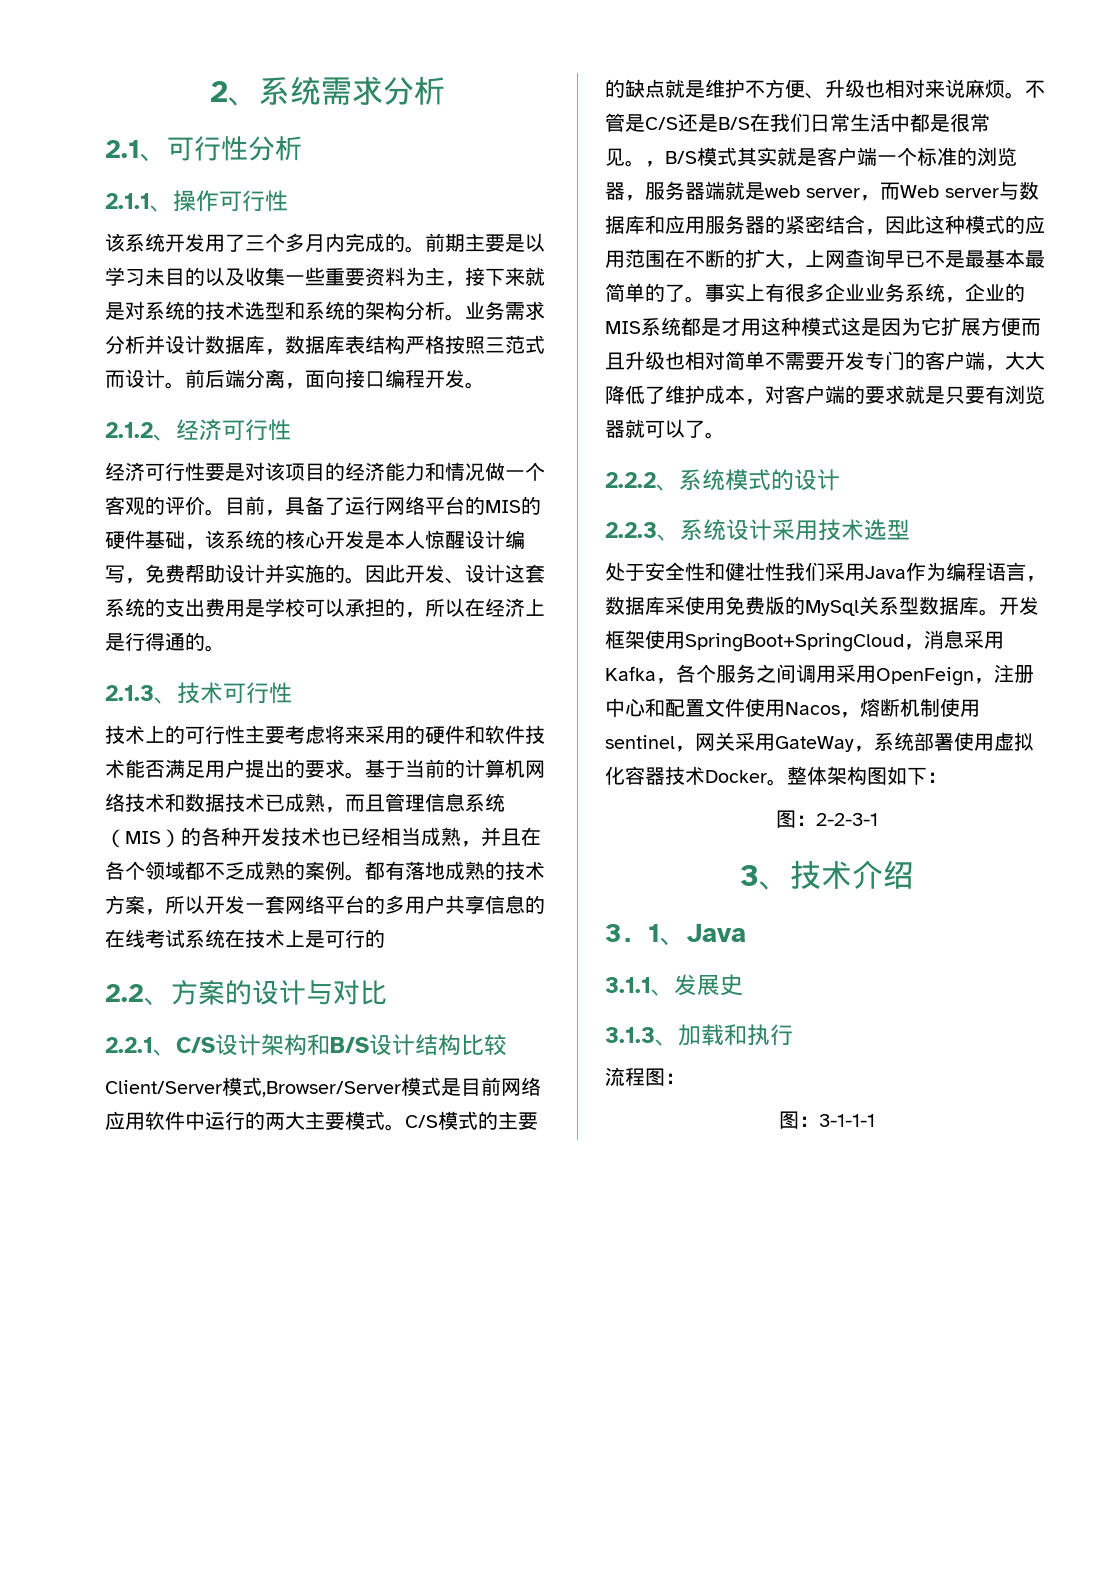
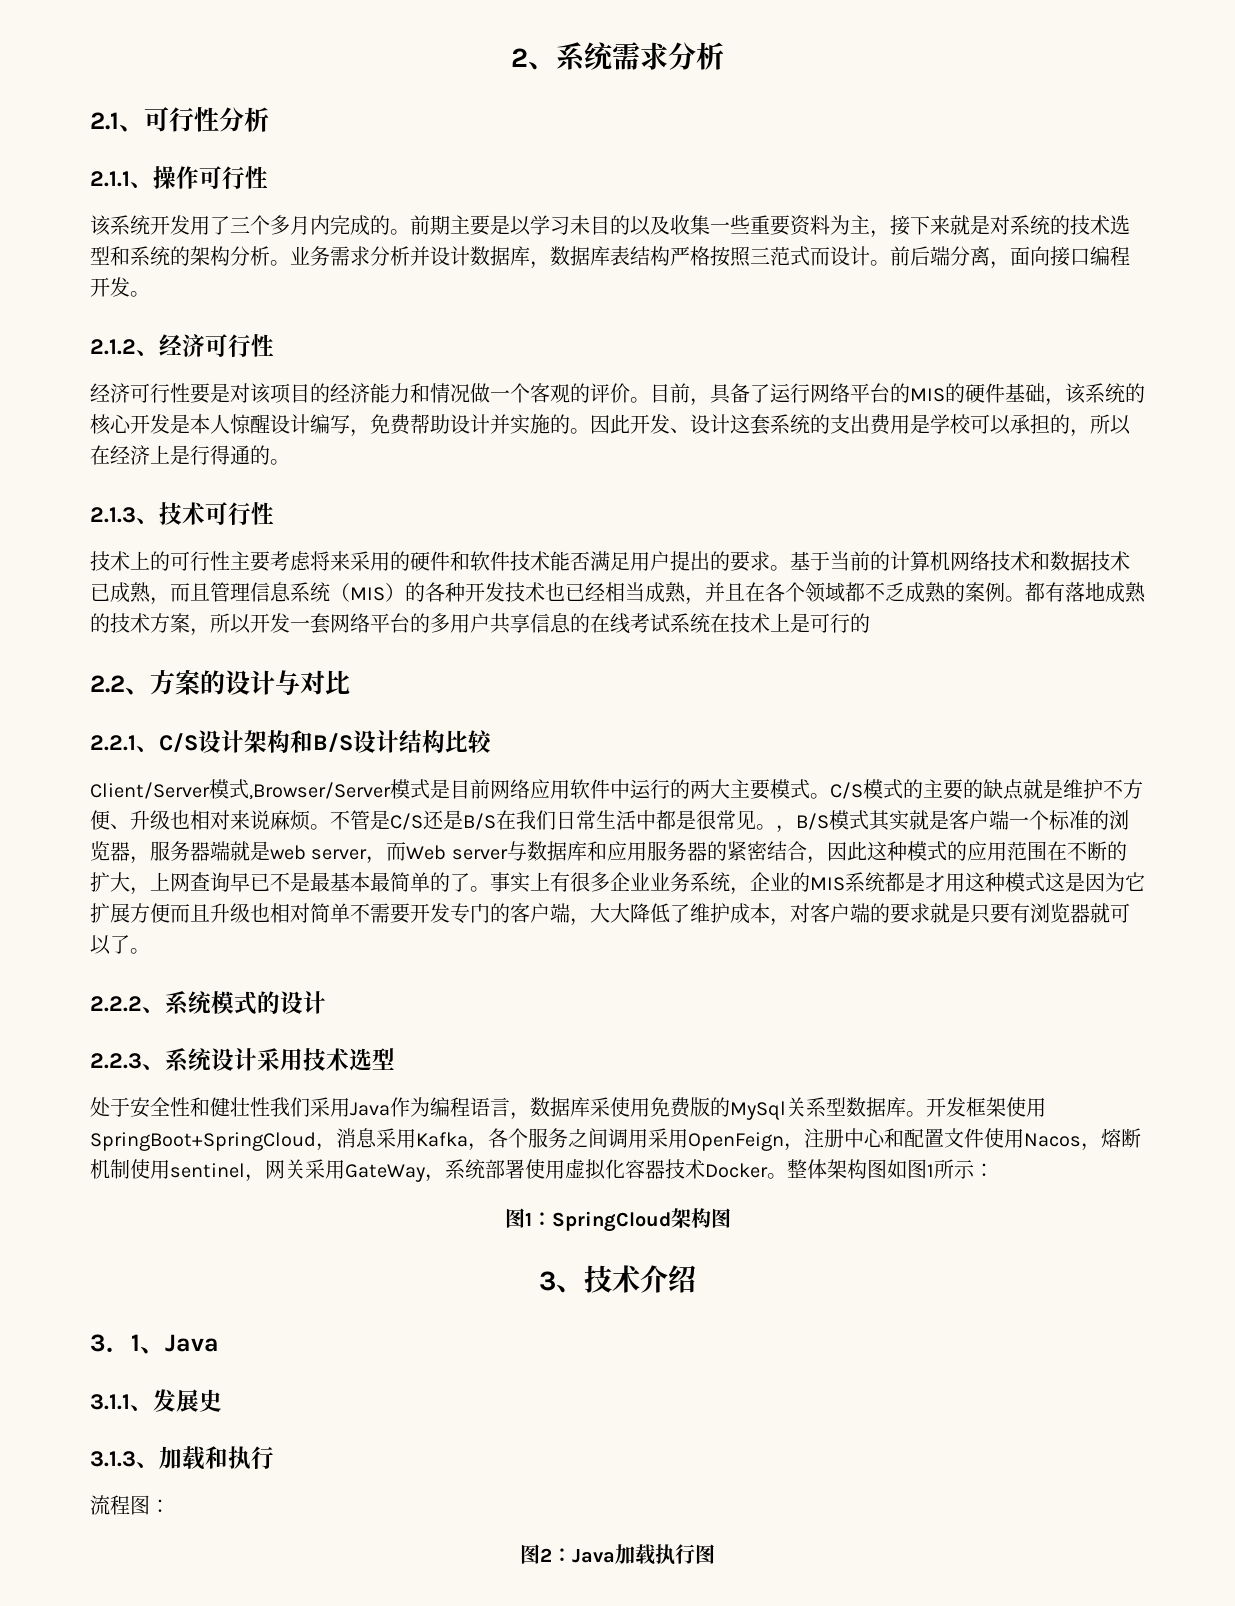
- 整体架构图如下：
- 图：2-2-3-1
+ 整体架构图如图1所示：
+ 图1：SpringCloud架构图
- 图：3-1-1-1
+ 图2：Java加载执行图

